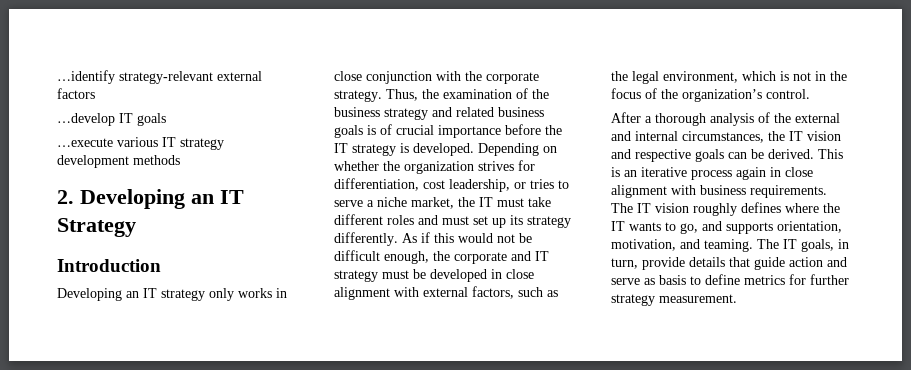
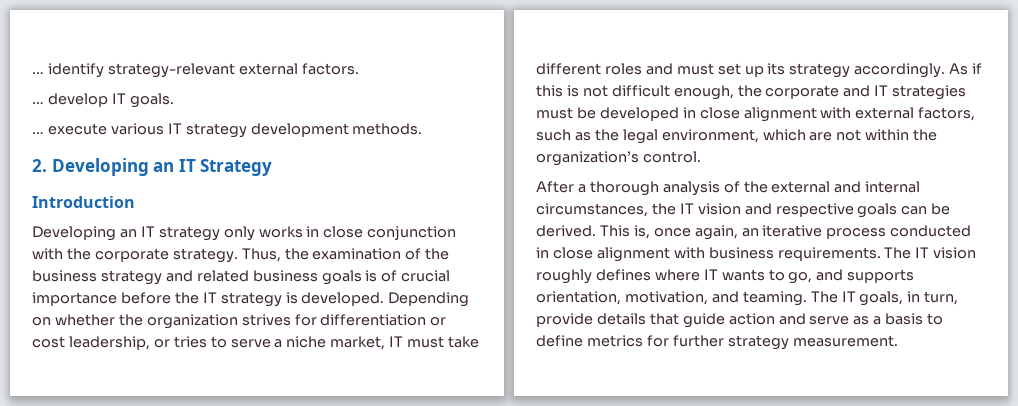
- …identify strategy-relevant external factors
- …develop IT goals
- …execute various IT strategy development methods
+ … identify strategy-relevant external factors.
+ … develop IT goals.
+ … execute various IT strategy development methods.
- Depending on whether the organization strives for differentiation, cost leadership, or tries to serve a niche market, the IT must take different roles and must set up its strategy differently.
+ Depending on whether the organization strives for differentiation or cost leadership, or tries to serve a niche market, IT must take different roles and must set up its strategy accordingly.
- As if this would not be difficult enough, the corporate and IT strategy must be developed in close alignment with external factors, such as the legal environment, which is not in the focus of the organization’s control.
+ As if this is not difficult enough, the corporate and IT strategies must be developed in close alignment with external factors, such as the legal environment, which are not within the organization’s control.
- This is an iterative process again in close alignment with business requirements.
+ This is, once again, an iterative process conducted in close alignment with business requirements.
- The IT vision roughly defines where the IT wants to go, and supports orientation, motivation, and teaming.
+ The IT vision roughly defines where IT wants to go, and supports orientation, motivation, and teaming.
- The IT goals, in turn, provide details that guide action and serve as basis to define metrics for further strategy measurement.
+ The IT goals, in turn, provide details that guide action and serve as a basis to define metrics for further strategy measurement.

